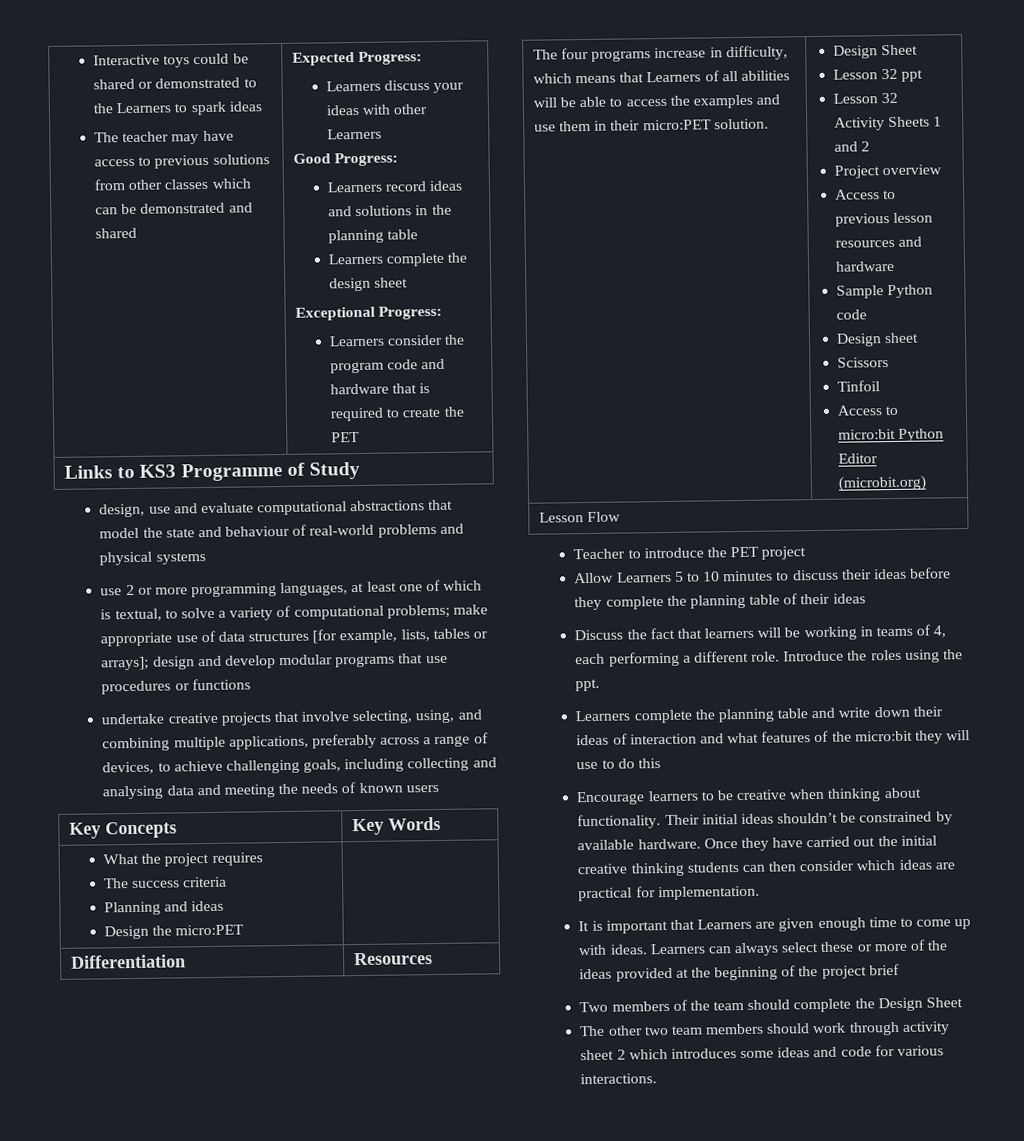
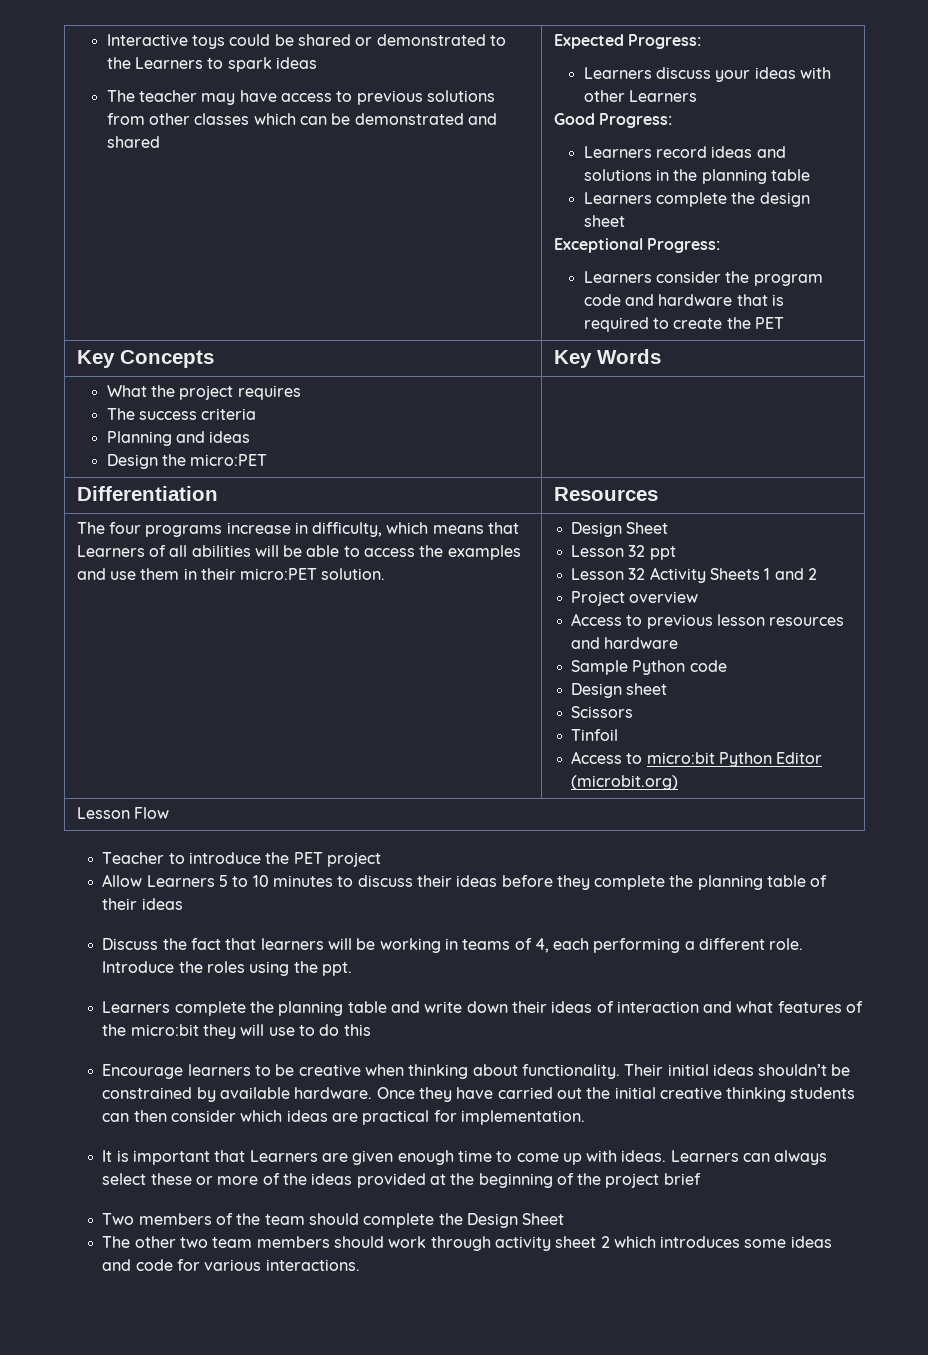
- Links to KS3 Programme of Study
- design, use and evaluate computational abstractions that model the state and behaviour of real-world problems and physical systems
- use 2 or more programming languages, at least one of which is textual, to solve a variety of computational problems; make appropriate use of data structures [for example, lists, tables or arrays]; design and develop modular programs that use procedures or functions
- undertake creative projects that involve selecting, using, and combining multiple applications, preferably across a range of devices, to achieve challenging goals, including collecting and analysing data and meeting the needs of known users

